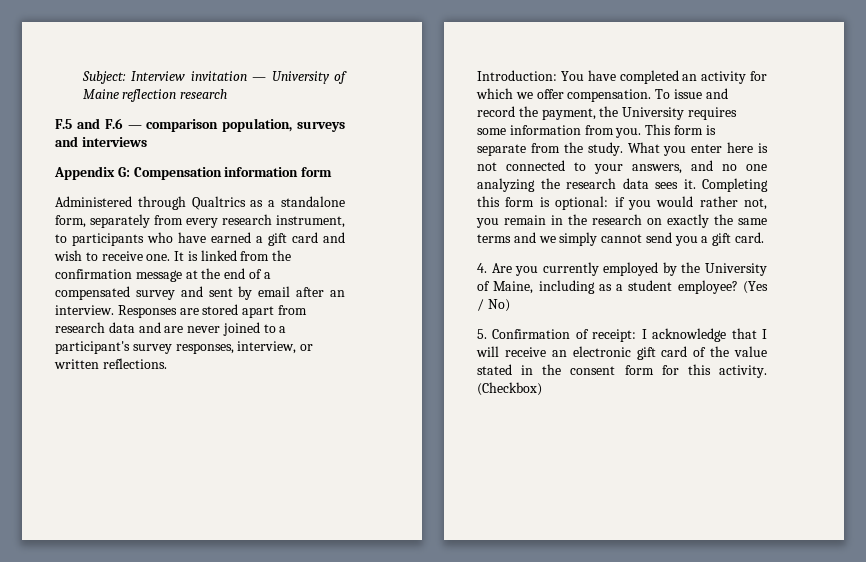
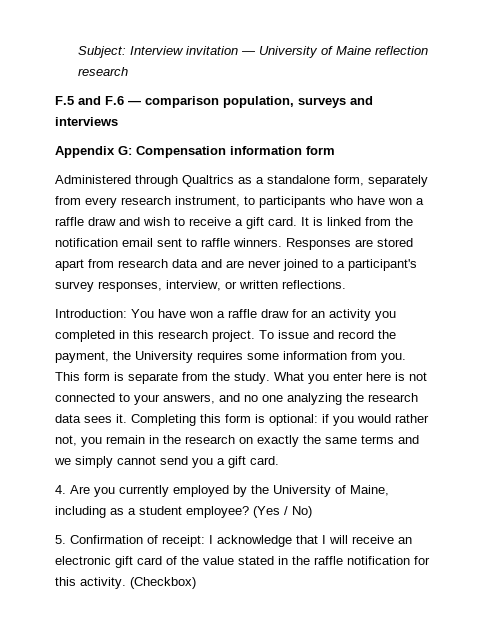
- Administered through Qualtrics as a standalone form, separately from every research instrument, to participants who have earned a gift card and wish to receive one.
+ Administered through Qualtrics as a standalone form, separately from every research instrument, to participants who have won a raffle draw and wish to receive a gift card.
- It is linked from the confirmation message at the end of a compensated survey and sent by email after an interview.
+ It is linked from the notification email sent to raffle winners.
- Introduction: You have completed an activity for which we offer compensation.
+ Introduction: You have won a raffle draw for an activity you completed in this research project.
- 5. Confirmation of receipt: I acknowledge that I will receive an electronic gift card of the value stated in the consent form for this activity.
+ 5. Confirmation of receipt: I acknowledge that I will receive an electronic gift card of the value stated in the raffle notification for this activity.

